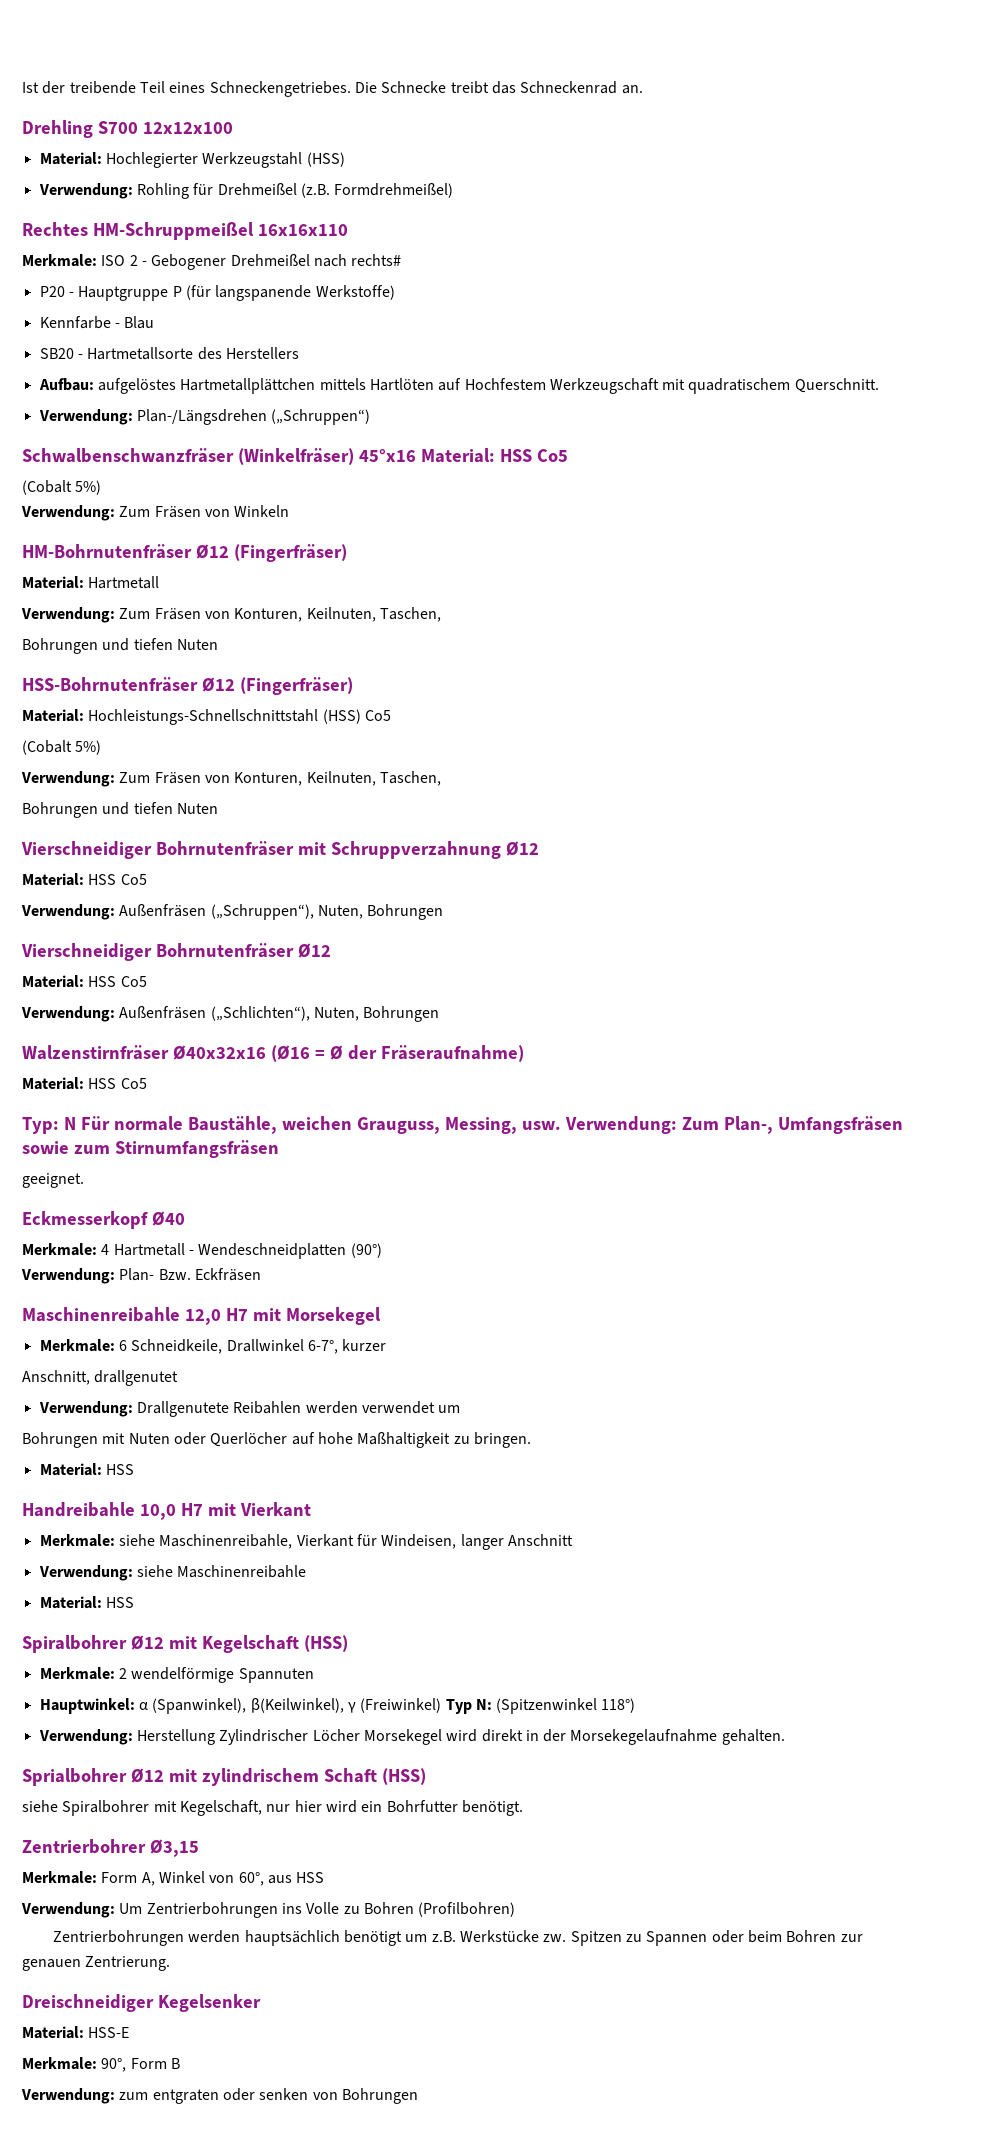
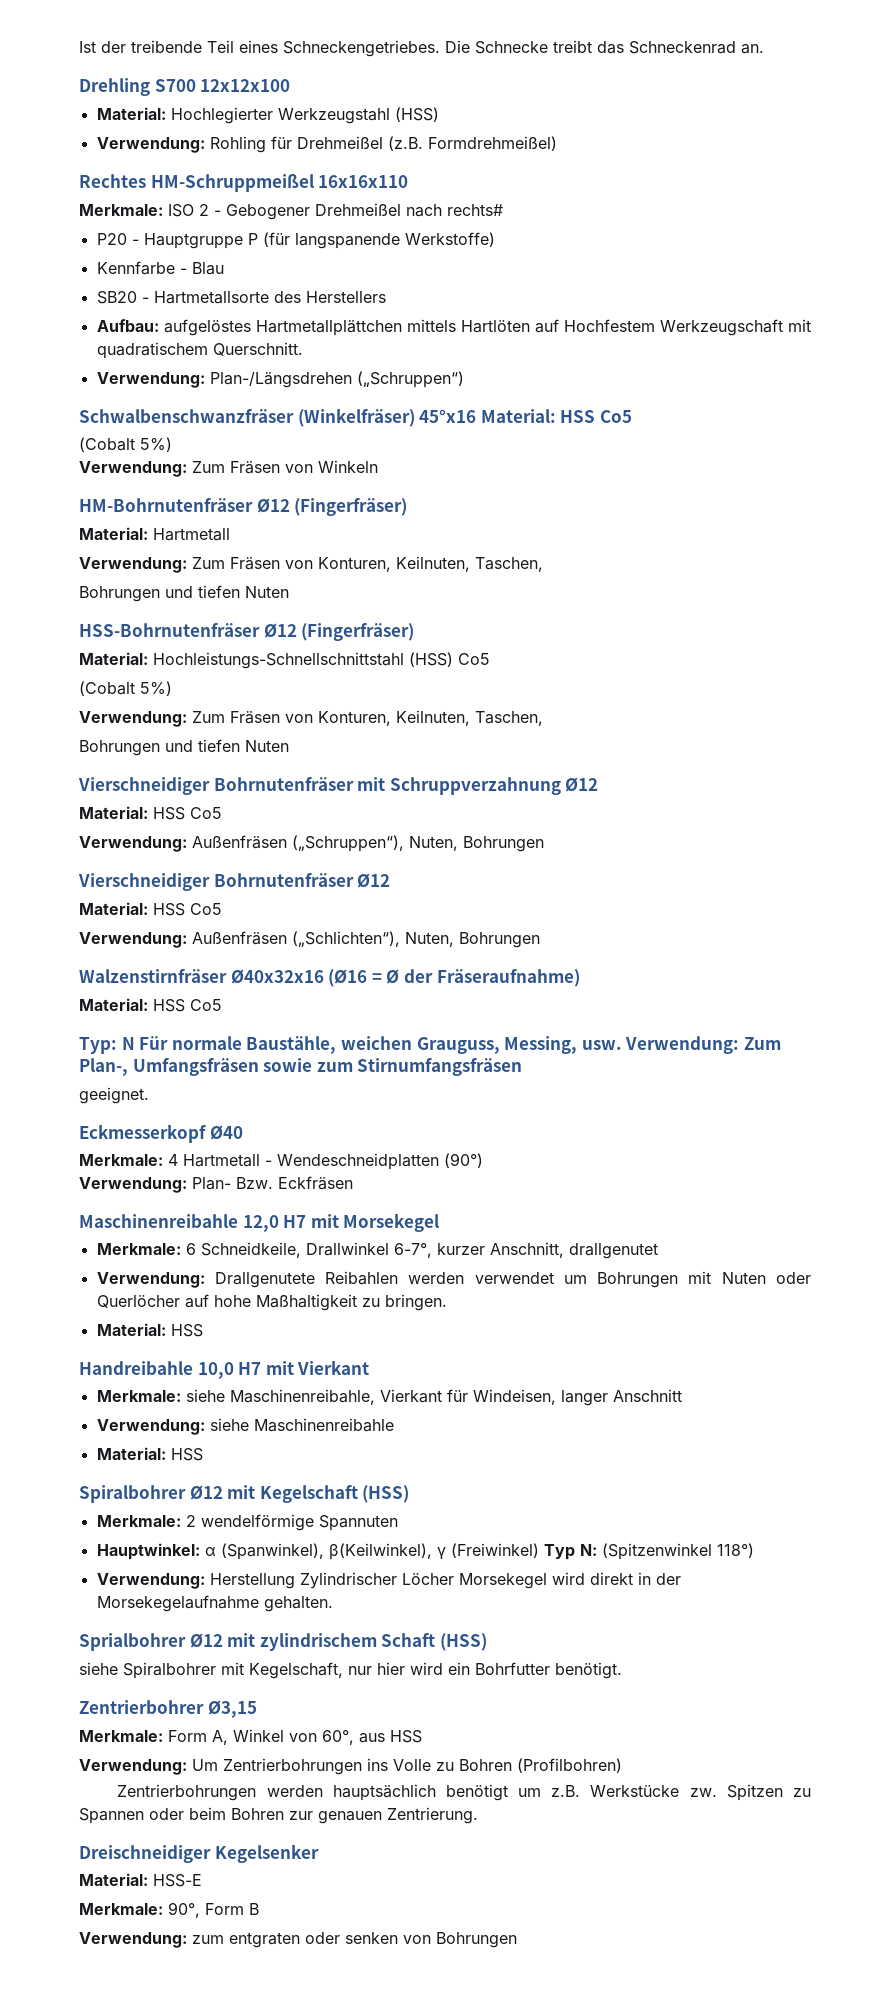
- Merkmale: 6 Schneidkeile, Drallwinkel 6-7°, kurzer
- Anschnitt, drallgenutet
+ Merkmale: 6 Schneidkeile, Drallwinkel 6-7°, kurzer Anschnitt, drallgenutet
- Verwendung: Drallgenutete Reibahlen werden verwendet um
- Bohrungen mit Nuten oder Querlöcher auf hohe Maßhaltigkeit zu bringen.
+ Verwendung: Drallgenutete Reibahlen werden verwendet um Bohrungen mit Nuten oder Querlöcher auf hohe Maßhaltigkeit zu bringen.

